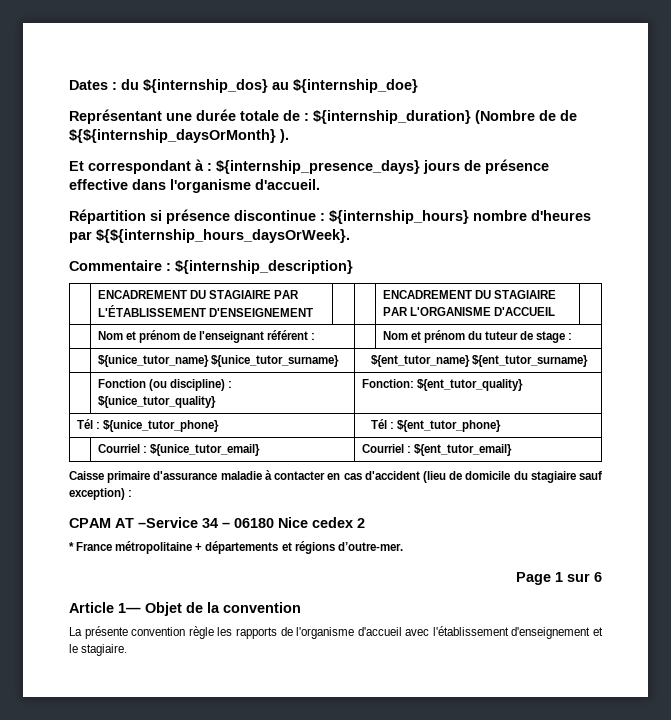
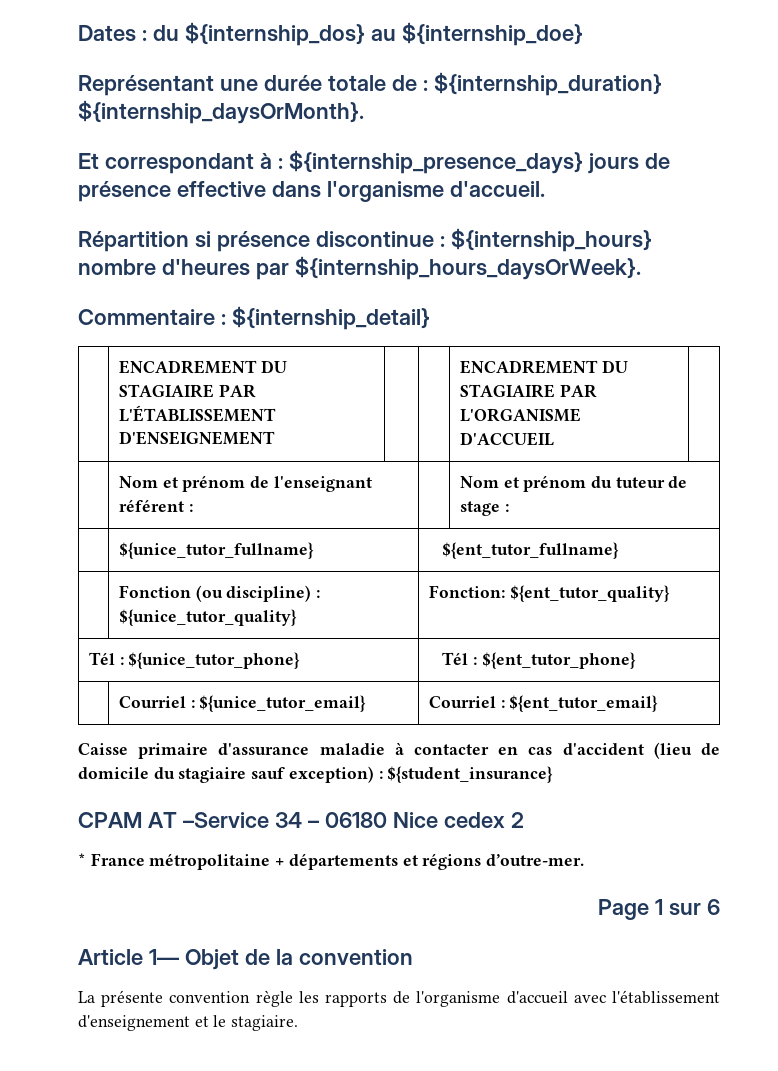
- Représentant une durée totale de : ${internship_duration} (Nombre de de ${${internship_daysOrMonth} ).
+ Représentant une durée totale de : ${internship_duration} ${internship_daysOrMonth}.
- Répartition si présence discontinue : ${internship_hours} nombre d'heures par ${${internship_hours_daysOrWeek}.
+ Répartition si présence discontinue : ${internship_hours} nombre d'heures par ${internship_hours_daysOrWeek}.
- Commentaire : ${internship_description}
+ Commentaire : ${internship_detail}
- | ${unice_tutor_name} ${unice_tutor_surname} | ${ent_tutor_name} ${ent_tutor_surname}
+ | ${unice_tutor_fullname} | ${ent_tutor_fullname}
- Caisse primaire d'assurance maladie à contacter en cas d'accident (lieu de domicile du stagiaire sauf exception) :
+ Caisse primaire d'assurance maladie à contacter en cas d'accident (lieu de domicile du stagiaire sauf exception) : ${student_insurance}

